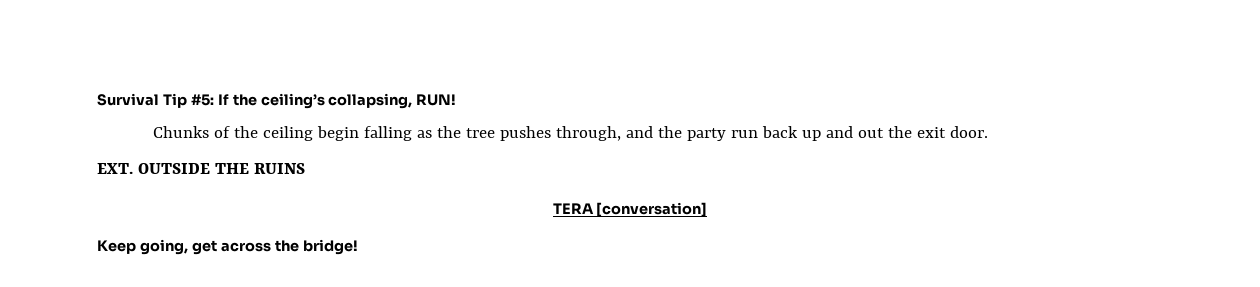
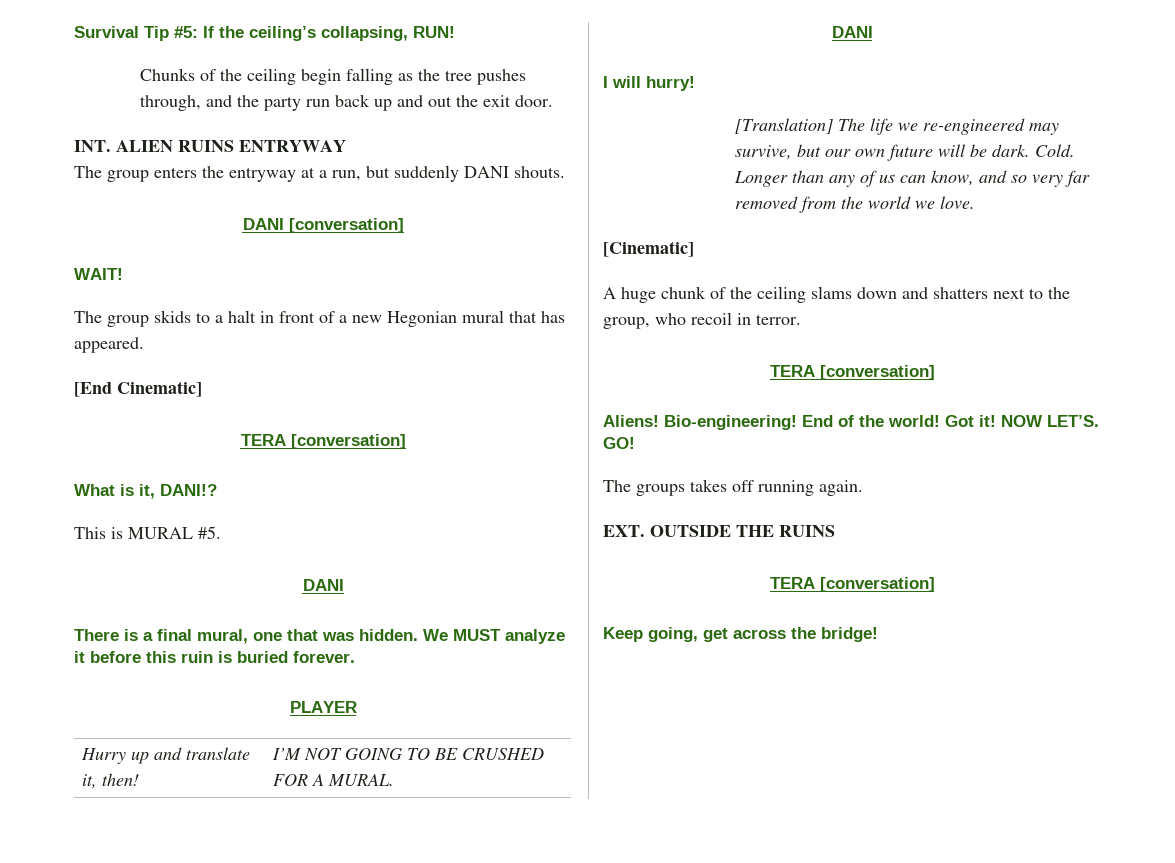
+ INT. ALIEN RUINS ENTRYWAY
+ The group enters the entryway at a run, but suddenly DANI shouts.
+ DANI [conversation]
+ WAIT!
+ The group skids to a halt in front of a new Hegonian mural that has appeared.
+ [End Cinematic]
+ TERA [conversation]
+ What is it, DANI!?
+ This is MURAL #5.
+ DANI
+ There is a final mural, one that was hidden. We MUST analyze it before this ruin is buried forever.
+ PLAYER
+ Hurry up and translate it, then! | I’M NOT GOING TO BE CRUSHED FOR A MURAL.
+ DANI
+ I will hurry!
+ [Translation] The life we re-engineered may survive, but our own future will be dark. Cold. Longer than any of us can know, and so very far removed from the world we love.
+ [Cinematic]
+ A huge chunk of the ceiling slams down and shatters next to the group, who recoil in terror.
+ TERA [conversation]
+ Aliens! Bio-engineering! End of the world! Got it! NOW LET’S. GO!
+ The groups takes off running again.

